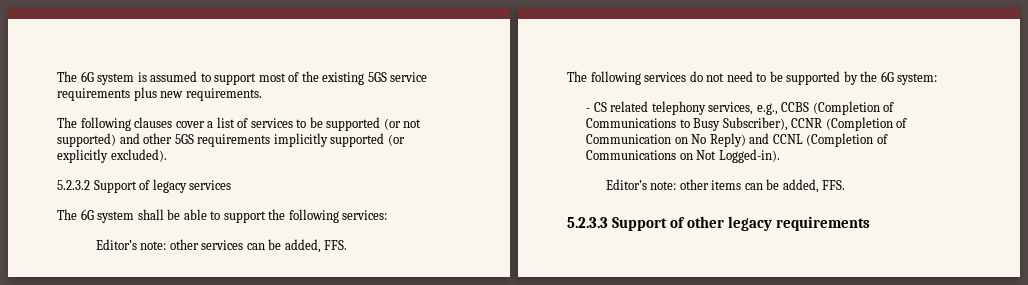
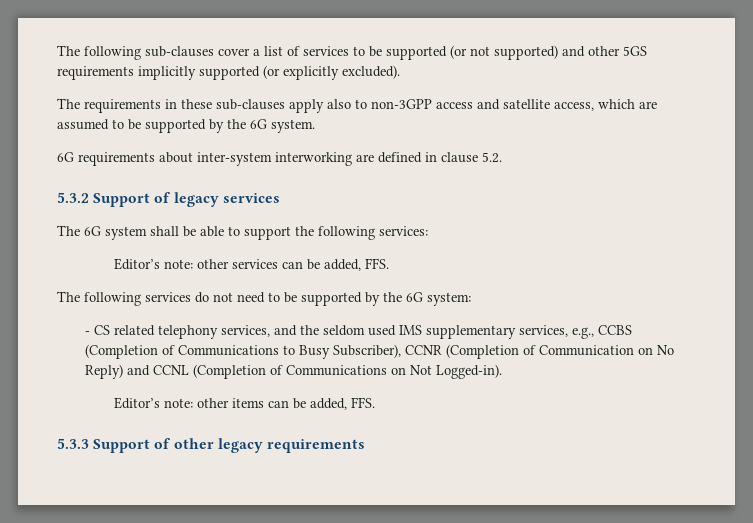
- The 6G system is assumed to support most of the existing 5GS service requirements plus new requirements.
- The following clauses cover a list of services to be supported (or not supported) and other 5GS requirements implicitly supported (or explicitly excluded).
+ The following sub-clauses cover a list of services to be supported (or not supported) and other 5GS requirements implicitly supported (or explicitly excluded).
- 5.2.3.2 Support of legacy services
+ The requirements in these sub-clauses apply also to non-3GPP access and satellite access, which are assumed to be supported by the 6G system.
+ 6G requirements about inter-system interworking are defined in clause 5.2.
+ 5.3.2 Support of legacy services
- - CS related telephony services, e.g., CCBS (Completion of Communications to Busy Subscriber), CCNR (Completion of Communication on No Reply) and CCNL (Completion of Communications on Not Logged-in).
+ - CS related telephony services, and the seldom used IMS supplementary services, e.g., CCBS (Completion of Communications to Busy Subscriber), CCNR (Completion of Communication on No Reply) and CCNL (Completion of Communications on Not Logged-in).
- 5.2.3.3 Support of other legacy requirements
+ 5.3.3 Support of other legacy requirements

